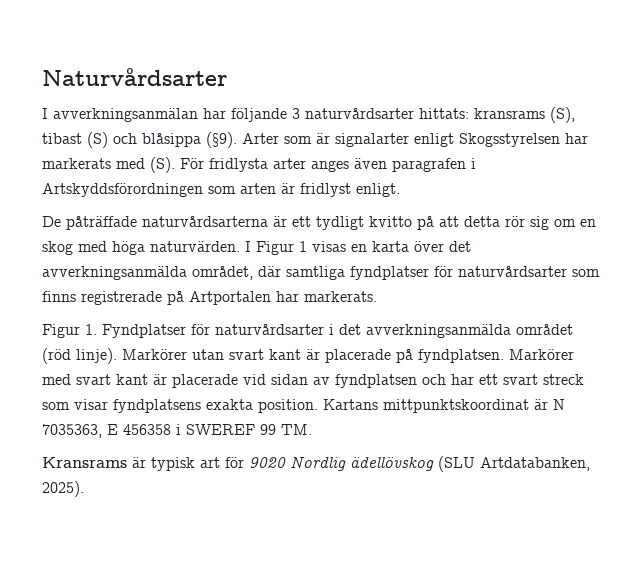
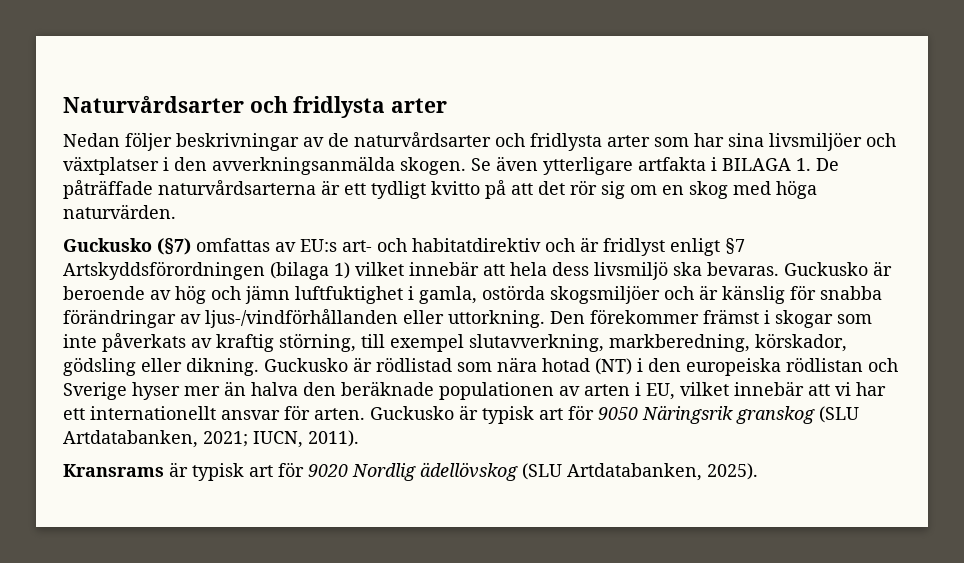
- Naturvårdsarter
- I avverkningsanmälan har följande 3 naturvårdsarter hittats: kransrams (S), tibast (S) och blåsippa (§9). Arter som är signalarter enligt Skogsstyrelsen har markerats med (S). För fridlysta arter anges även paragrafen i Artskyddsförordningen som arten är fridlyst enligt.
- De påträffade naturvårdsarterna är ett tydligt kvitto på att detta rör sig om en skog med höga naturvärden. I Figur 1 visas en karta över det avverkningsanmälda området, där samtliga fyndplatser för naturvårdsarter som finns registrerade på Artportalen har markerats.
- Figur 1. Fyndplatser för naturvårdsarter i det avverkningsanmälda området (röd linje). Markörer utan svart kant är placerade på fyndplatsen. Markörer med svart kant är placerade vid sidan av fyndplatsen och har ett svart streck som visar fyndplatsens exakta position. Kartans mittpunktskoordinat är N 7035363, E 456358 i SWEREF 99 TM.
+ Naturvårdsarter och fridlysta arter
+ Nedan följer beskrivningar av de naturvårdsarter och fridlysta arter som har sina livsmiljöer och växtplatser i den avverkningsanmälda skogen. Se även ytterligare artfakta i BILAGA 1. De påträffade naturvårdsarterna är ett tydligt kvitto på att det rör sig om en skog med höga naturvärden.
+ Guckusko (§7) omfattas av EU:s art- och habitatdirektiv och är fridlyst enligt §7 Artskyddsförordningen (bilaga 1) vilket innebär att hela dess livsmiljö ska bevaras. Guckusko är beroende av hög och jämn luftfuktighet i gamla, ostörda skogsmiljöer och är känslig för snabba förändringar av ljus-/vindförhållanden eller uttorkning. Den förekommer främst i skogar som inte påverkats av kraftig störning, till exempel slutavverkning, markberedning, körskador, gödsling eller dikning. Guckusko är rödlistad som nära hotad (NT) i den europeiska rödlistan och Sverige hyser mer än halva den beräknade populationen av arten i EU, vilket innebär att vi har ett internationellt ansvar för arten. Guckusko är typisk art för 9050 Näringsrik granskog (SLU Artdatabanken, 2021; IUCN, 2011).

